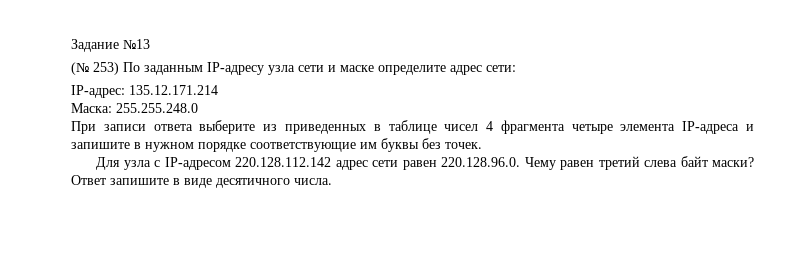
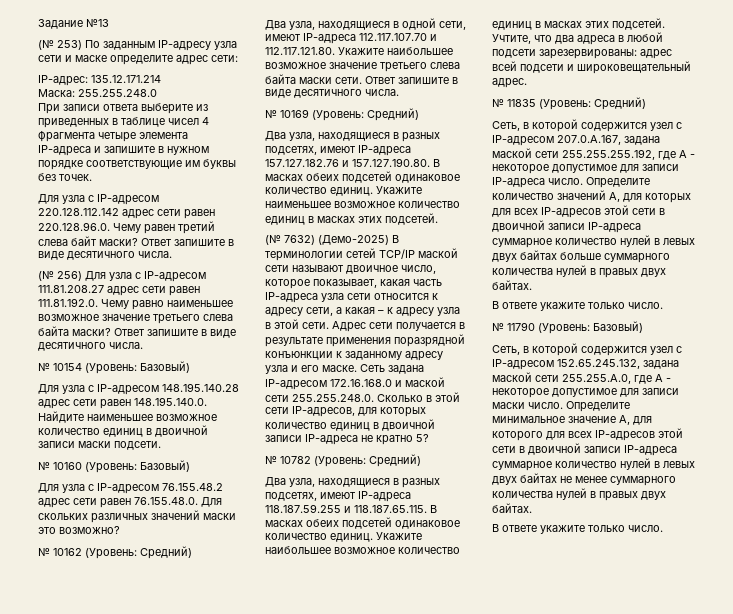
+ (№ 256) Для узла с IP-адресом 111.81.208.27 адрес сети равен 111.81.192.0. Чему равно наименьшее возможное значение третьего слева байта маски? Ответ запишите в виде десятичного числа.
+ № 10154 (Уровень: Базовый)
+ Для узла с IP-адресом 148.195.140.28 адрес сети равен 148.195.140.0. Найдите наименьшее возможное количество единиц в двоичной записи маски подсети.
+ № 10160 (Уровень: Базовый)
+ Для узла с IP-адресом 76.155.48.2 адрес сети равен 76.155.48.0. Для скольких различных значений маски это возможно?
+ № 10162 (Уровень: Средний)
+ Два узла, находящиеся в одной сети, имеют IP-адреса 112.117.107.70 и 112.117.121.80. Укажите наибольшее возможное значение третьего слева байта маски сети. Ответ запишите в виде десятичного числа.
+ № 10169 (Уровень: Средний)
+ Два узла, находящиеся в разных подсетях, имеют IP-адреса 157.127.182.76 и 157.127.190.80. В масках обеих подсетей одинаковое количество единиц. Укажите наименьшее возможное количество единиц в масках этих подсетей.
+ (№ 7632) (Демо-2025) В терминологии сетей TCP/IP маской сети называют двоичное число, которое показывает, какая часть IP-адреса узла сети относится к адресу сети, а какая – к адресу узла в этой сети. Адрес сети получается в результате применения поразрядной конъюнкции к заданному адресу узла и его маске. Сеть задана IP-адресом 172.16.168.0 и маской сети 255.255.248.0. Сколько в этой сети IP-адресов, для которых количество единиц в двоичной записи IP-адреса не кратно 5?
+ № 10782 (Уровень: Средний)
+ Два узла, находящиеся в разных подсетях, имеют IP-адреса 118.187.59.255 и 118.187.65.115. В масках обеих подсетей одинаковое количество единиц. Укажите наибольшее возможное количество единиц в масках этих подсетей. Учтите, что два адреса в любой подсети зарезервированы: адрес всей подсети и широковещательный адрес.
+ № 11835 (Уровень: Средний)
+ Сеть, в которой содержится узел с IP-адресом 207.0.A.167, задана маской сети 255.255.255.192, где A - некоторое допустимое для записи IP-адреса число. Определите количество значений A, для которых для всех IP-адресов этой сети в двоичной записи IP-адреса суммарное количество нулей в левых двух байтах больше суммарного количества нулей в правых двух байтах.
+ В ответе укажите только число.
+ № 11790 (Уровень: Базовый)
+ Сеть, в которой содержится узел с IP-адресом 152.65.245.132, задана маской сети 255.255.A.0, где A - некоторое допустимое для записи маски число. Определите минимальное значение A, для которого для всех IP-адресов этой сети в двоичной записи IP-адреса суммарное количество нулей в левых двух байтах не менее суммарного количества нулей в правых двух байтах.
+ В ответе укажите только число.

